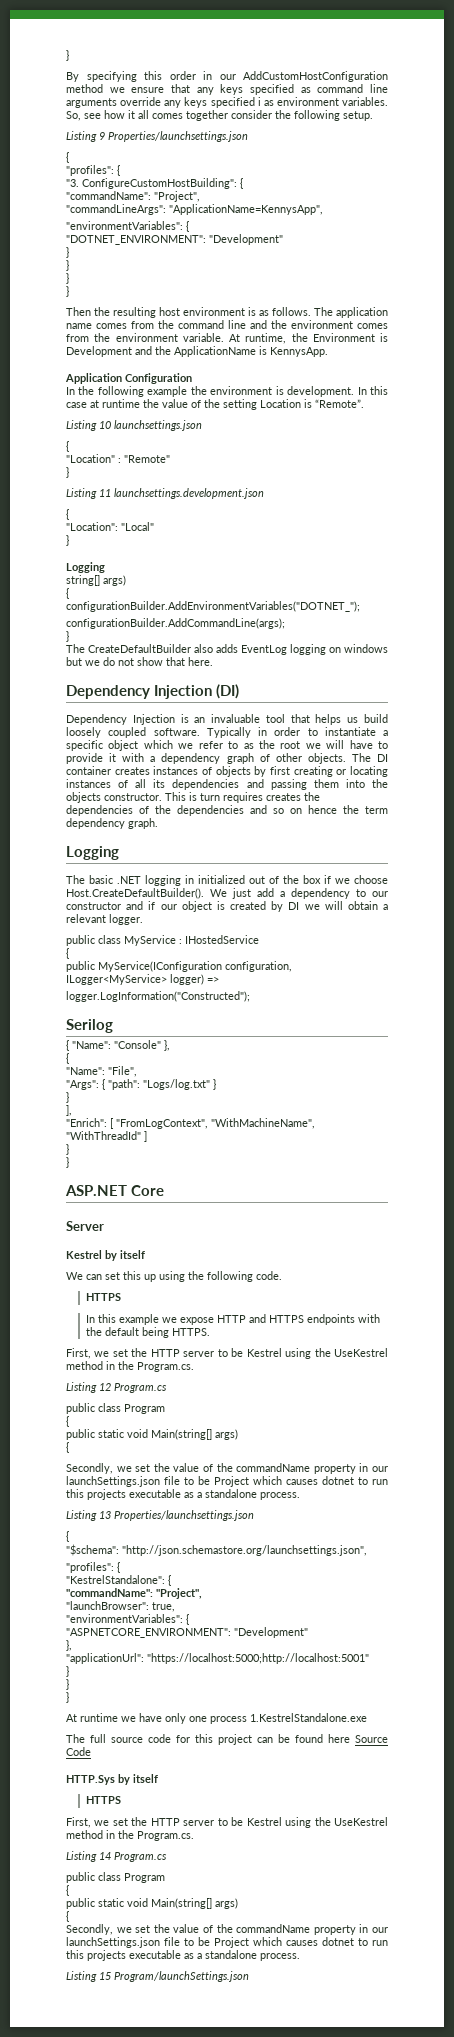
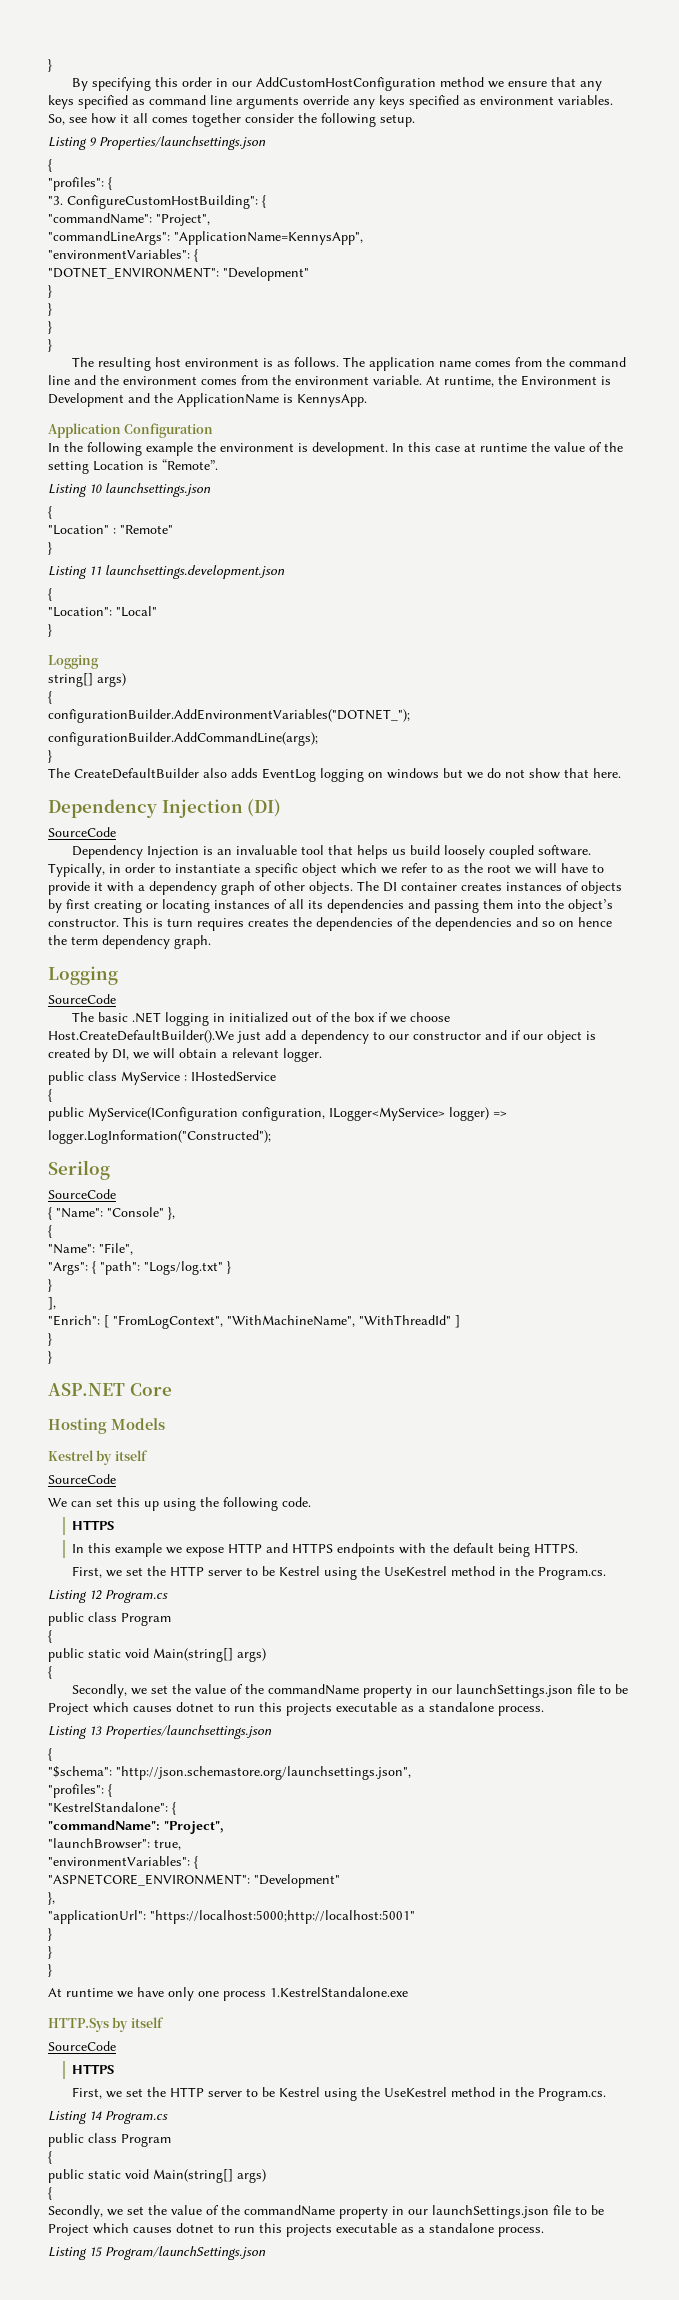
- By specifying this order in our AddCustomHostConfiguration method we ensure that any keys specified as command line arguments override any keys specified i as environment variables.
+ By specifying this order in our AddCustomHostConfiguration method we ensure that any keys specified as command line arguments override any keys specified as environment variables.
- Then the resulting host environment is as follows.
+ The resulting host environment is as follows.
  Dependency Injection (DI)
+ SourceCode
- Typically in order to instantiate a specific object which we refer to as the root we will have to provide it with a dependency graph of other objects.
+ Typically, in order to instantiate a specific object which we refer to as the root we will have to provide it with a dependency graph of other objects.
- The DI container creates instances of objects by first creating or locating instances of all its dependencies and passing them into the objects constructor.
+ The DI container creates instances of objects by first creating or locating instances of all its dependencies and passing them into the object’s constructor.
  This is turn requires creates the dependencies of the dependencies and so on hence the term dependency graph.
  Logging
+ SourceCode
- The basic .NET logging in initialized out of the box if we choose Host.CreateDefaultBuilder(). We just add a dependency to our constructor and if our object is created by DI we will obtain a relevant logger.
+ The basic .NET logging in initialized out of the box if we choose Host.CreateDefaultBuilder().We just add a dependency to our constructor and if our object is created by DI, we will obtain a relevant logger.
  Serilog
+ SourceCode
- Server
+ Hosting Models
  Kestrel by itself
+ SourceCode
- The full source code for this project can be found here Source Code
  HTTP.Sys by itself
+ SourceCode

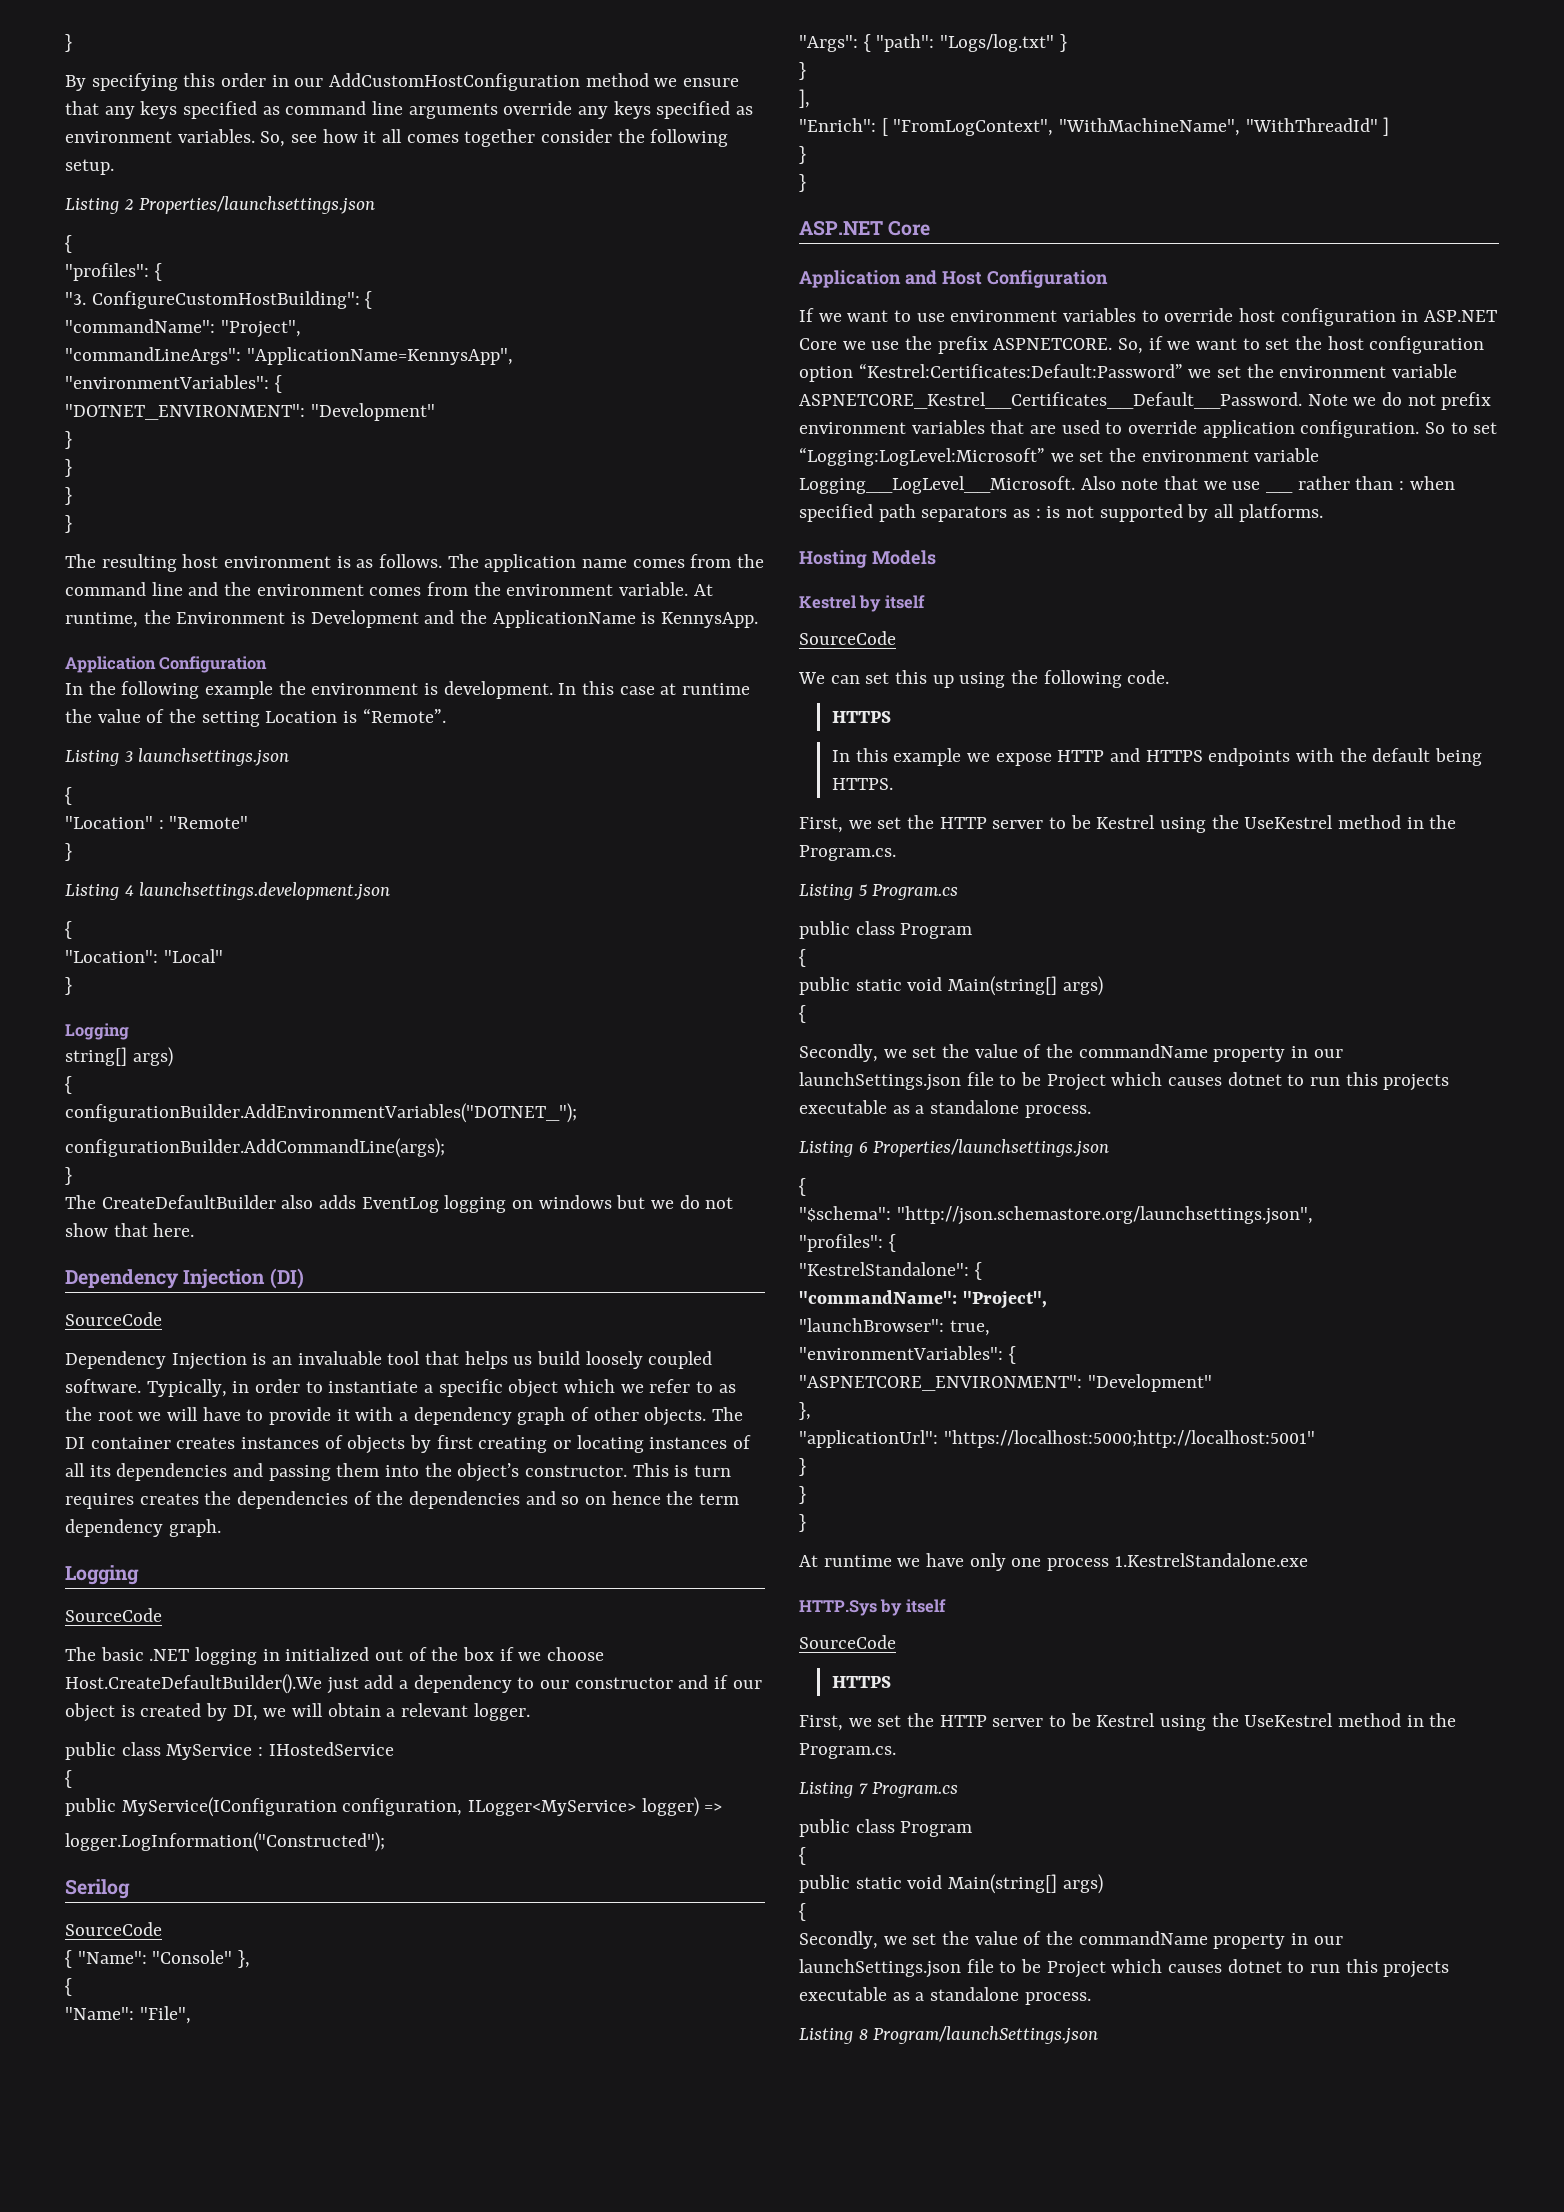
- Listing 9 Properties/launchsettings.json
+ Listing 2 Properties/launchsettings.json
- Listing 10 launchsettings.json
+ Listing 3 launchsettings.json
- Listing 11 launchsettings.development.json
+ Listing 4 launchsettings.development.json
+ Application and Host Configuration
+ If we want to use environment variables to override host configuration in ASP.NET Core we use the prefix ASPNETCORE. So, if we want to set the host configuration option “Kestrel:Certificates:Default:Password” we set the environment variable ASPNETCORE_Kestrel__Certificates__Default__Password. Note we do not prefix environment variables that are used to override application configuration. So to set “Logging:LogLevel:Microsoft” we set the environment variable Logging__LogLevel__Microsoft. Also note that we use __ rather than : when specified path separators as : is not supported by all platforms.
- Listing 12 Program.cs
+ Listing 5 Program.cs
- Listing 13 Properties/launchsettings.json
+ Listing 6 Properties/launchsettings.json
- Listing 14 Program.cs
+ Listing 7 Program.cs
- Listing 15 Program/launchSettings.json
+ Listing 8 Program/launchSettings.json

